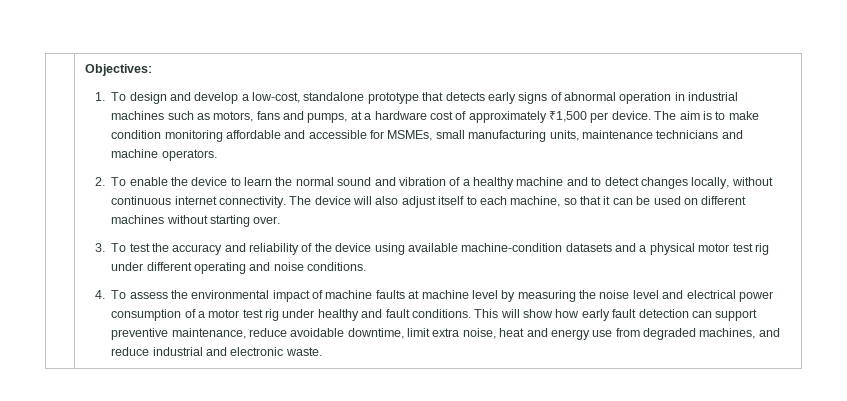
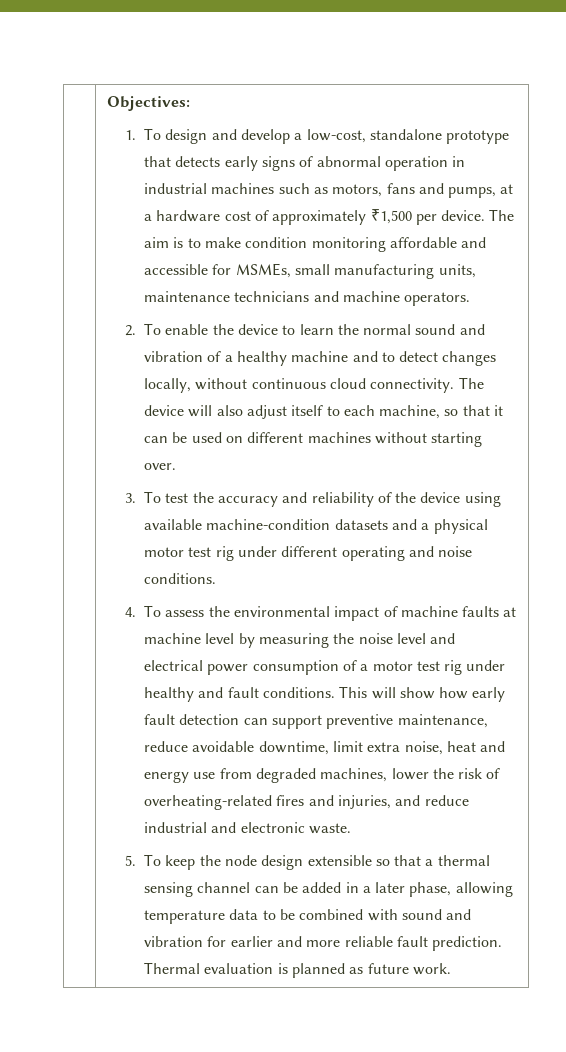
- 2. To enable the device to learn the normal sound and vibration of a healthy machine and to detect changes locally, without continuous internet connectivity.
+ 2. To enable the device to learn the normal sound and vibration of a healthy machine and to detect changes locally, without continuous cloud connectivity.
- This will show how early fault detection can support preventive maintenance, reduce avoidable downtime, limit extra noise, heat and energy use from degraded machines, and reduce industrial and electronic waste.
+ This will show how early fault detection can support preventive maintenance, reduce avoidable downtime, limit extra noise, heat and energy use from degraded machines, lower the risk of overheating-related fires and injuries, and reduce industrial and electronic waste.
+ 5. To keep the node design extensible so that a thermal sensing channel can be added in a later phase, allowing temperature data to be combined with sound and vibration for earlier and more reliable fault prediction. Thermal evaluation is planned as future work.

